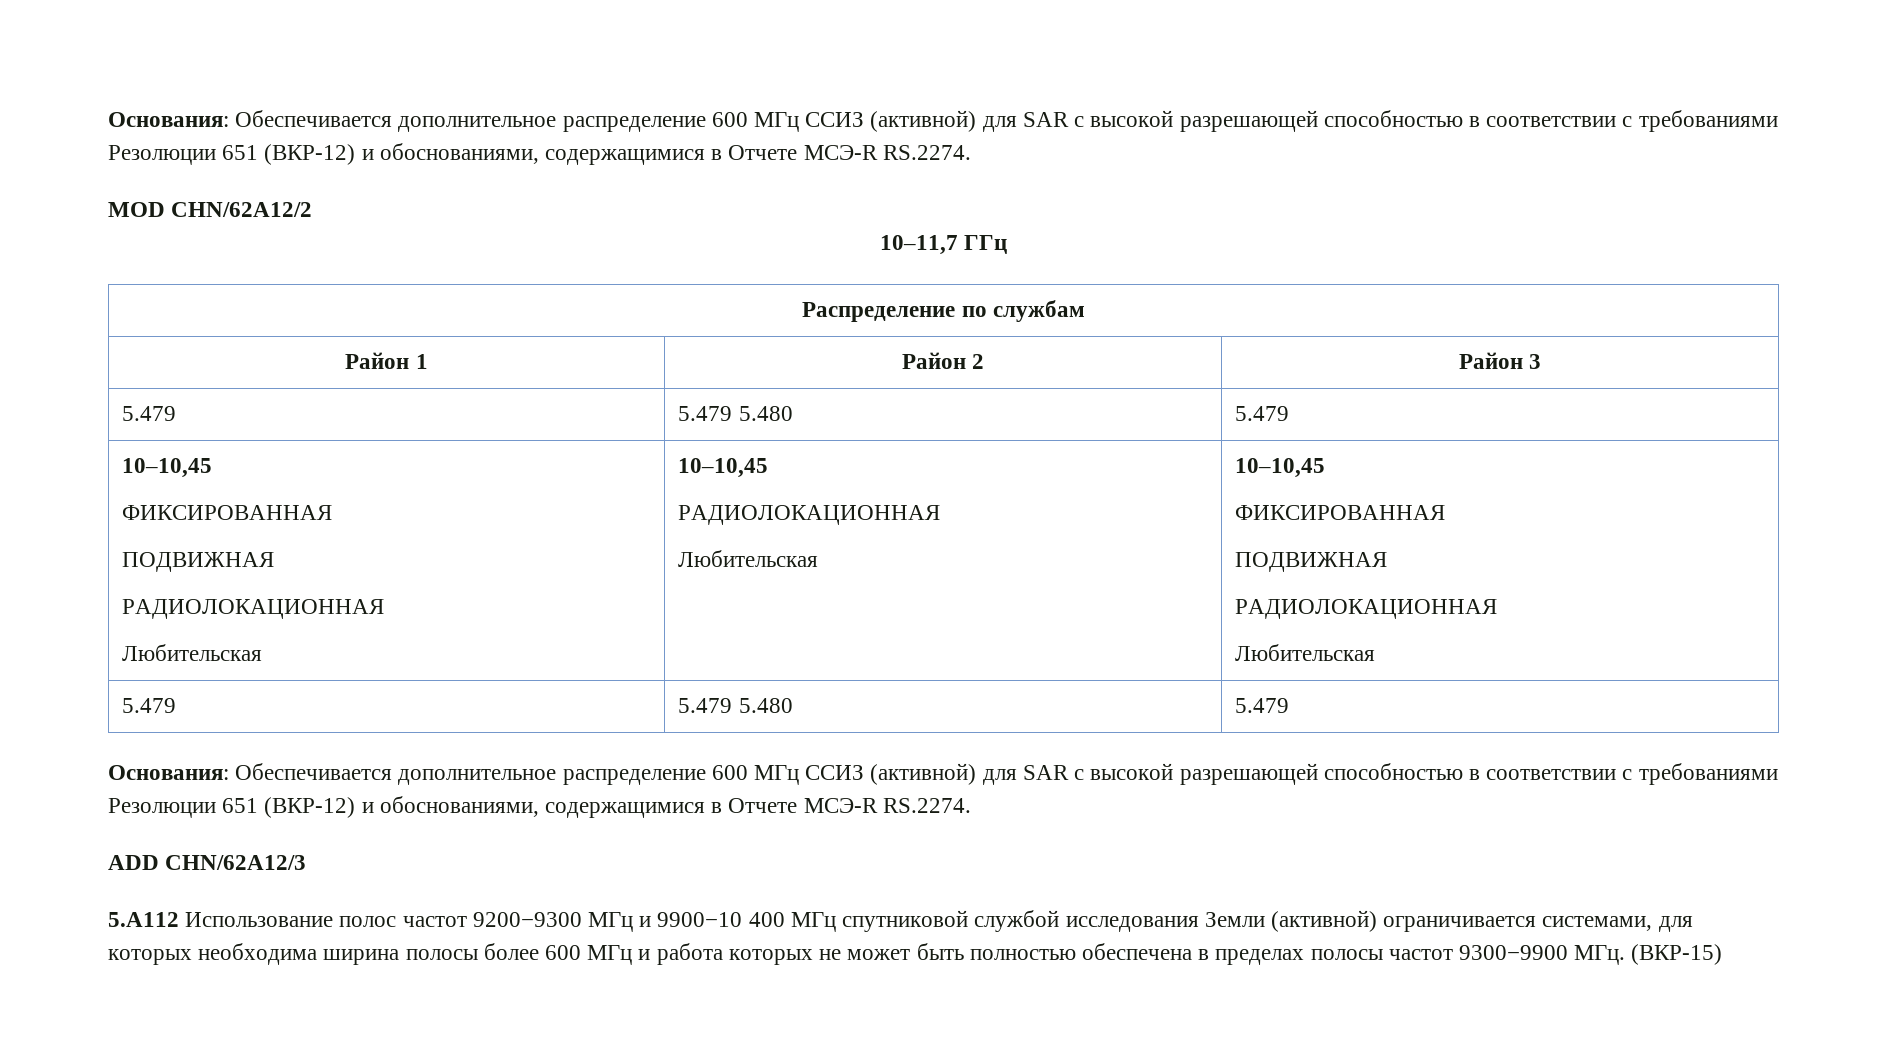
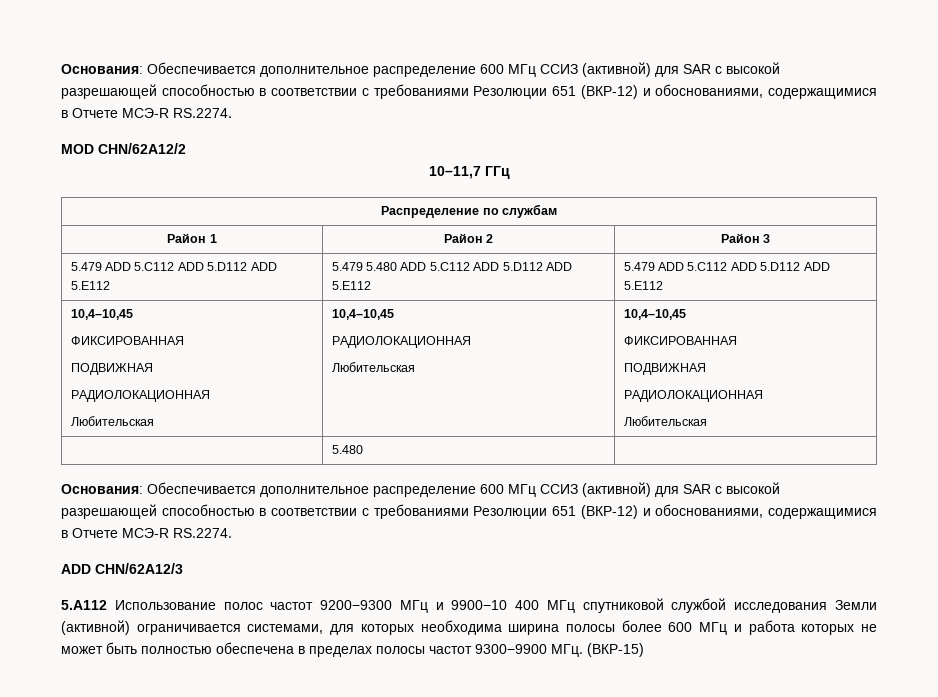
  Район 1 | Район 2 | Район 3
- 5.479 | 5.479 5.480 | 5.479
- 10–10,45
+ 5.479 ADD 5.C112 ADD 5.D112 ADD 5.E112 | 5.479 5.480 ADD 5.C112 ADD 5.D112 ADD 5.E112 | 5.479 ADD 5.C112 ADD 5.D112 ADD 5.E112
+ 10,4–10,45
  ФИКСИРОВАННАЯ
  ПОДВИЖНАЯ
  РАДИОЛОКАЦИОННАЯ
- Любительская | 10–10,45
+ Любительская | 10,4–10,45
  РАДИОЛОКАЦИОННАЯ
- Любительская | 10–10,45
+ Любительская | 10,4–10,45
  ФИКСИРОВАННАЯ
  ПОДВИЖНАЯ
  РАДИОЛОКАЦИОННАЯ
  Любительская
- 5.479 | 5.479 5.480 | 5.479
+ | 5.480 |

